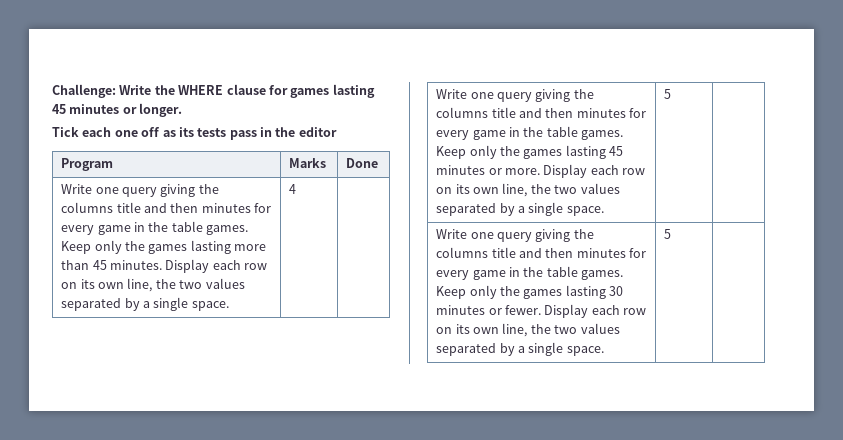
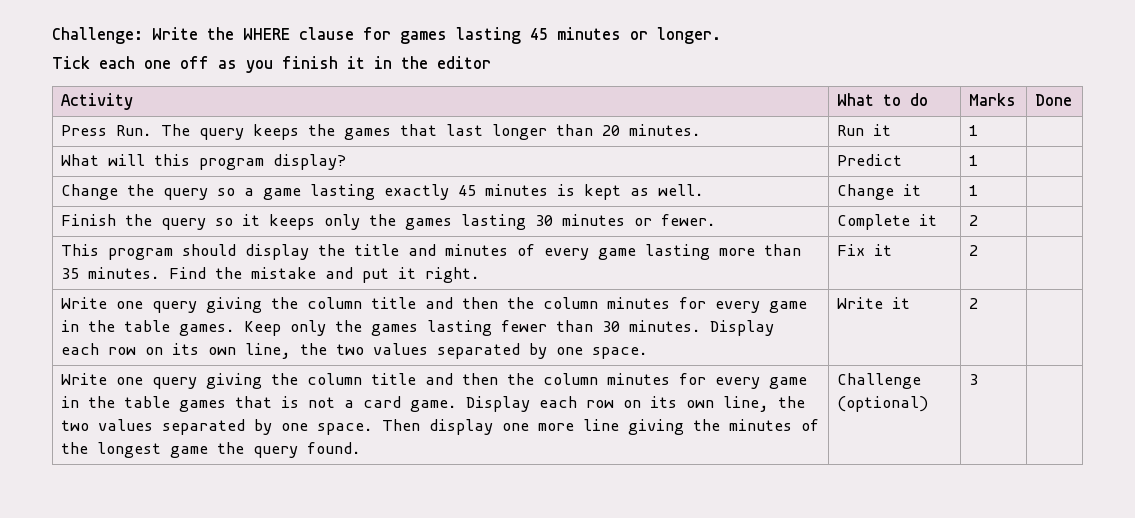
- Tick each one off as its tests pass in the editor
+ Tick each one off as you finish it in the editor
- Program | Marks | Done
- Write one query giving the columns title and then minutes for every game in the table games.
+ Activity | What to do | Marks | Done
+ Press Run. The query keeps the games that last longer than 20 minutes. | Run it | 1 |
+ What will this program display? | Predict | 1 |
+ Change the query so a game lasting exactly 45 minutes is kept as well. | Change it | 1 |
+ Finish the query so it keeps only the games lasting 30 minutes or fewer. | Complete it | 2 |
+ This program should display the title and minutes of every game lasting more than 35 minutes. Find the mistake and put it right. | Fix it | 2 |
+ Write one query giving the column title and then the column minutes for every game in the table games.
- Keep only the games lasting more than 45 minutes.
+ Keep only the games lasting fewer than 30 minutes.
- Display each row on its own line, the two values separated by a single space. | 4 |
- Write one query giving the columns title and then minutes for every game in the table games. Keep only the games lasting 45 minutes or more. Display each row on its own line, the two values separated by a single space. | 5 |
- Write one query giving the columns title and then minutes for every game in the table games. Keep only the games lasting 30 minutes or fewer. Display each row on its own line, the two values separated by a single space. | 5
+ Display each row on its own line, the two values separated by one space. | Write it | 2 |
+ Write one query giving the column title and then the column minutes for every game in the table games that is not a card game. Display each row on its own line, the two values separated by one space. Then display one more line giving the minutes of the longest game the query found. | Challenge (optional) | 3

